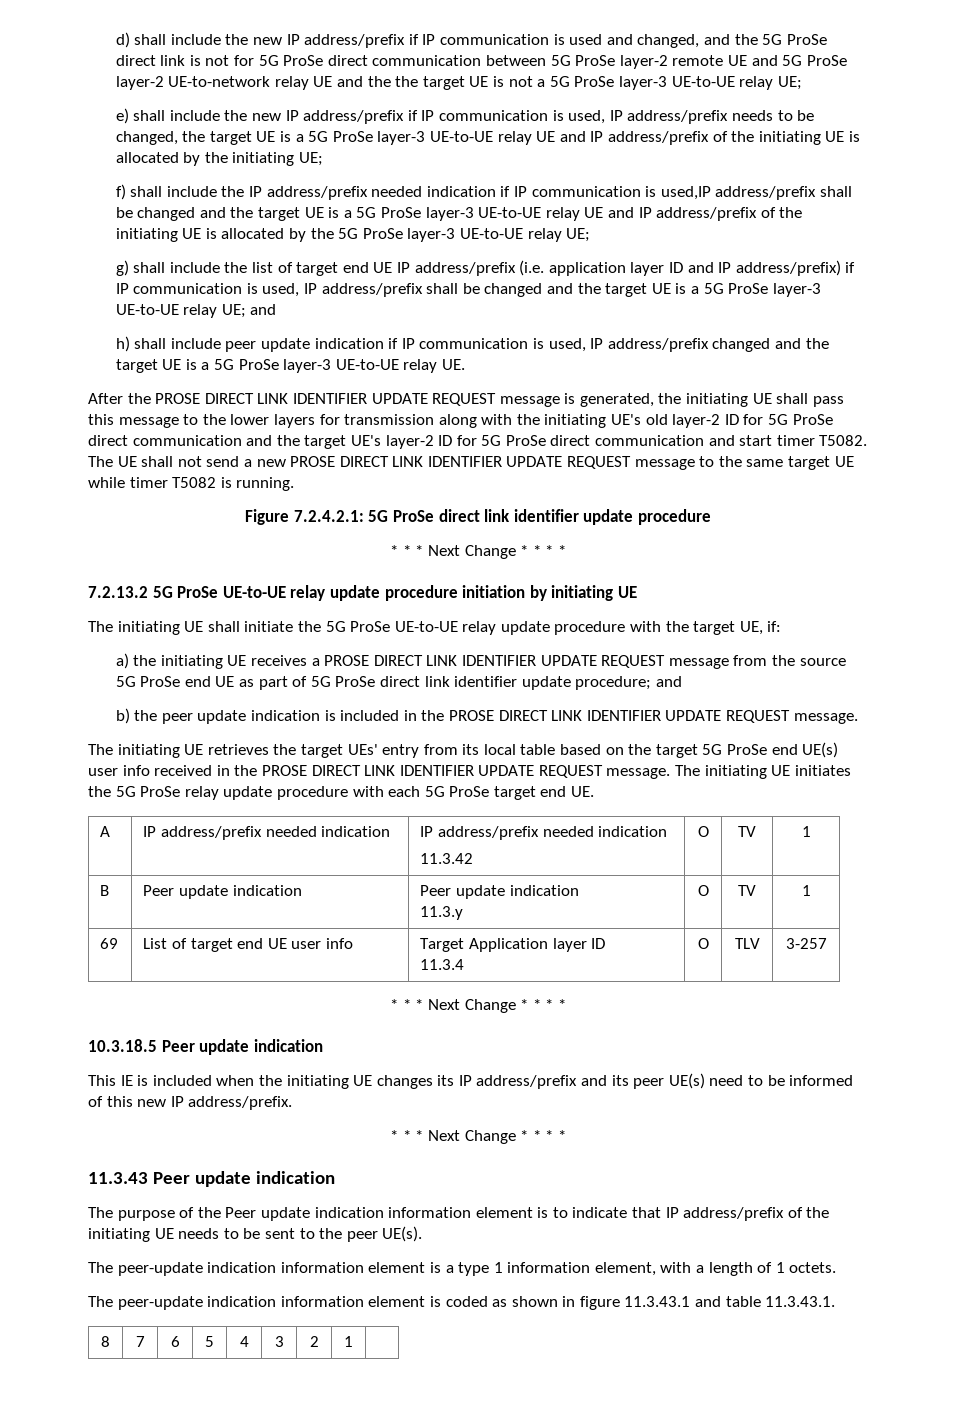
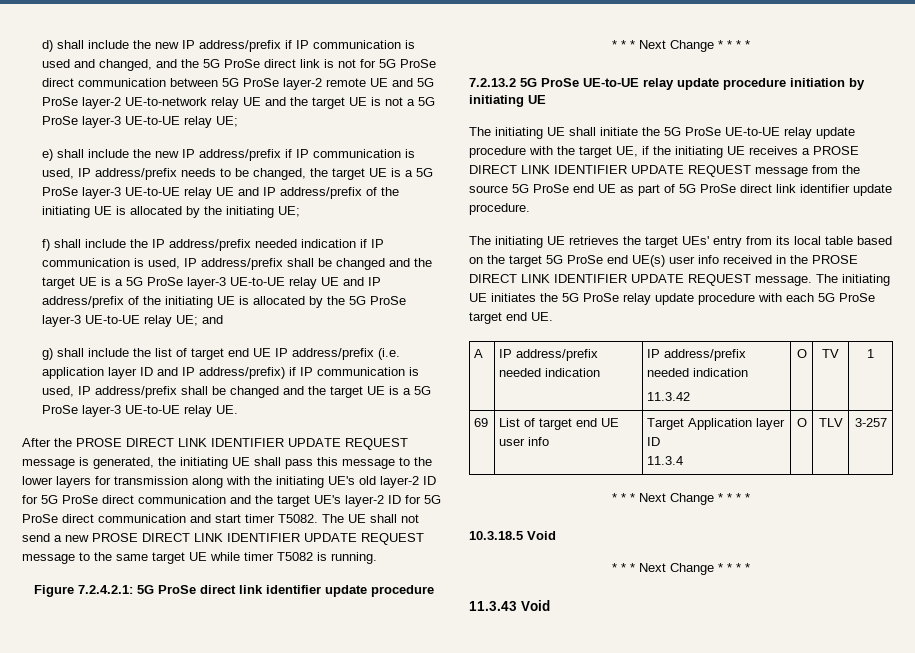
- d) shall include the new IP address/prefix if IP communication is used and changed, and the 5G ProSe direct link is not for 5G ProSe direct communication between 5G ProSe layer-2 remote UE and 5G ProSe layer-2 UE-to-network relay UE and the the target UE is not a 5G ProSe layer-3 UE-to-UE relay UE;
+ d) shall include the new IP address/prefix if IP communication is used and changed, and the 5G ProSe direct link is not for 5G ProSe direct communication between 5G ProSe layer-2 remote UE and 5G ProSe layer-2 UE-to-network relay UE and the target UE is not a 5G ProSe layer-3 UE-to-UE relay UE;
- f) shall include the IP address/prefix needed indication if IP communication is used,IP address/prefix shall be changed and the target UE is a 5G ProSe layer-3 UE-to-UE relay UE and IP address/prefix of the initiating UE is allocated by the 5G ProSe layer-3 UE-to-UE relay UE;
+ f) shall include the IP address/prefix needed indication if IP communication is used, IP address/prefix shall be changed and the target UE is a 5G ProSe layer-3 UE-to-UE relay UE and IP address/prefix of the initiating UE is allocated by the 5G ProSe layer-3 UE-to-UE relay UE; and
- g) shall include the list of target end UE IP address/prefix (i.e. application layer ID and IP address/prefix) if IP communication is used, IP address/prefix shall be changed and the target UE is a 5G ProSe layer-3 UE-to-UE relay UE; and
- h) shall include peer update indication if IP communication is used, IP address/prefix changed and the target UE is a 5G ProSe layer-3 UE-to-UE relay UE.
+ g) shall include the list of target end UE IP address/prefix (i.e. application layer ID and IP address/prefix) if IP communication is used, IP address/prefix shall be changed and the target UE is a 5G ProSe layer-3 UE-to-UE relay UE.
- The initiating UE shall initiate the 5G ProSe UE-to-UE relay update procedure with the target UE, if:
- a) the initiating UE receives a PROSE DIRECT LINK IDENTIFIER UPDATE REQUEST message from the source 5G ProSe end UE as part of 5G ProSe direct link identifier update procedure; and
- b) the peer update indication is included in the PROSE DIRECT LINK IDENTIFIER UPDATE REQUEST message.
+ The initiating UE shall initiate the 5G ProSe UE-to-UE relay update procedure with the target UE, if the initiating UE receives a PROSE DIRECT LINK IDENTIFIER UPDATE REQUEST message from the source 5G ProSe end UE as part of 5G ProSe direct link identifier update procedure.
- B | Peer update indication | Peer update indication
- 11.3.y | O | TV | 1
- 10.3.18.5 Peer update indication
- This IE is included when the initiating UE changes its IP address/prefix and its peer UE(s) need to be informed of this new IP address/prefix.
+ 10.3.18.5 Void
- 11.3.43 Peer update indication
- The purpose of the Peer update indication information element is to indicate that IP address/prefix of the initiating UE needs to be sent to the peer UE(s).
- The peer-update indication information element is a type 1 information element, with a length of 1 octets.
- The peer-update indication information element is coded as shown in figure 11.3.43.1 and table 11.3.43.1.
- 8 | 7 | 6 | 5 | 4 | 3 | 2 | 1 |
+ 11.3.43 Void

